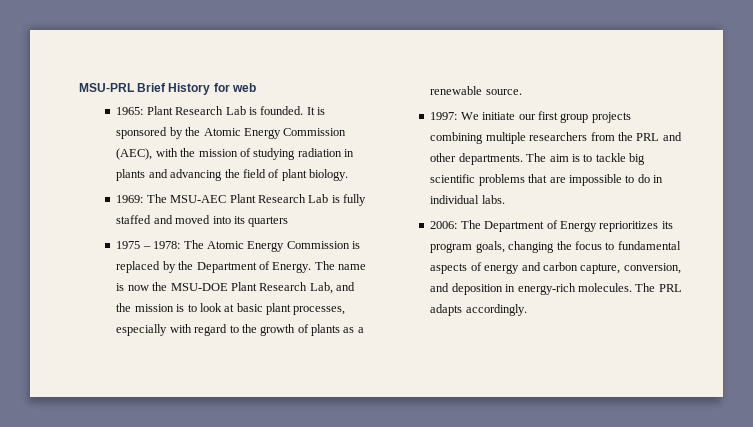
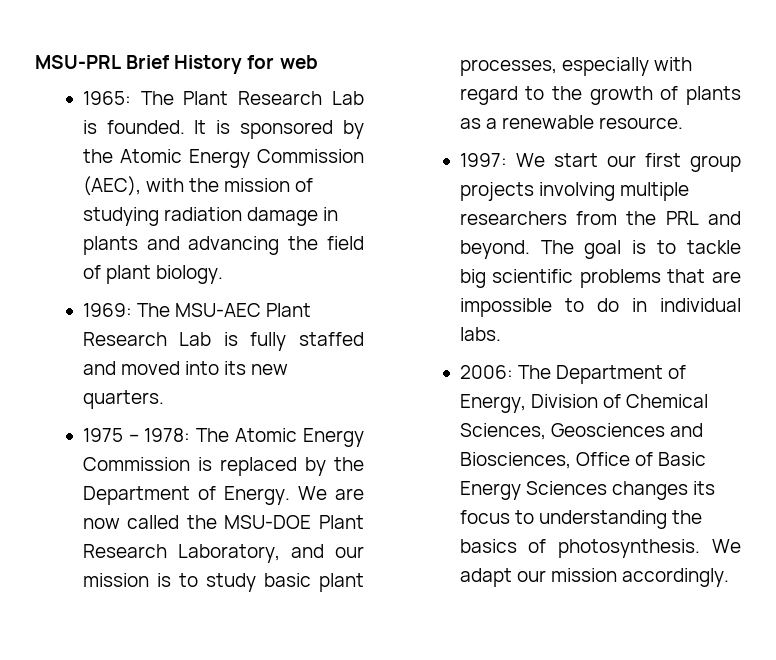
- 1965: Plant Research Lab is founded.
+ 1965: The Plant Research Lab is founded.
- It is sponsored by the Atomic Energy Commission (AEC), with the mission of studying radiation in plants and advancing the field of plant biology.
+ It is sponsored by the Atomic Energy Commission (AEC), with the mission of studying radiation damage in plants and advancing the field of plant biology.
- 1969: The MSU-AEC Plant Research Lab is fully staffed and moved into its quarters
+ 1969: The MSU-AEC Plant Research Lab is fully staffed and moved into its new quarters.
- The name is now the MSU-DOE Plant Research Lab, and the mission is to look at basic plant processes, especially with regard to the growth of plants as a renewable source.
+ We are now called the MSU-DOE Plant Research Laboratory, and our mission is to study basic plant processes, especially with regard to the growth of plants as a renewable resource.
- 1997: We initiate our first group projects combining multiple researchers from the PRL and other departments. The aim is to tackle big scientific problems that are impossible to do in individual labs.
+ 1997: We start our first group projects involving multiple researchers from the PRL and beyond. The goal is to tackle big scientific problems that are impossible to do in individual labs.
- 2006: The Department of Energy reprioritizes its program goals, changing the focus to fundamental aspects of energy and carbon capture, conversion, and deposition in energy-rich molecules. The PRL adapts accordingly.
+ 2006: The Department of Energy, Division of Chemical Sciences, Geosciences and Biosciences, Office of Basic Energy Sciences changes its focus to understanding the basics of photosynthesis. We adapt our mission accordingly.

